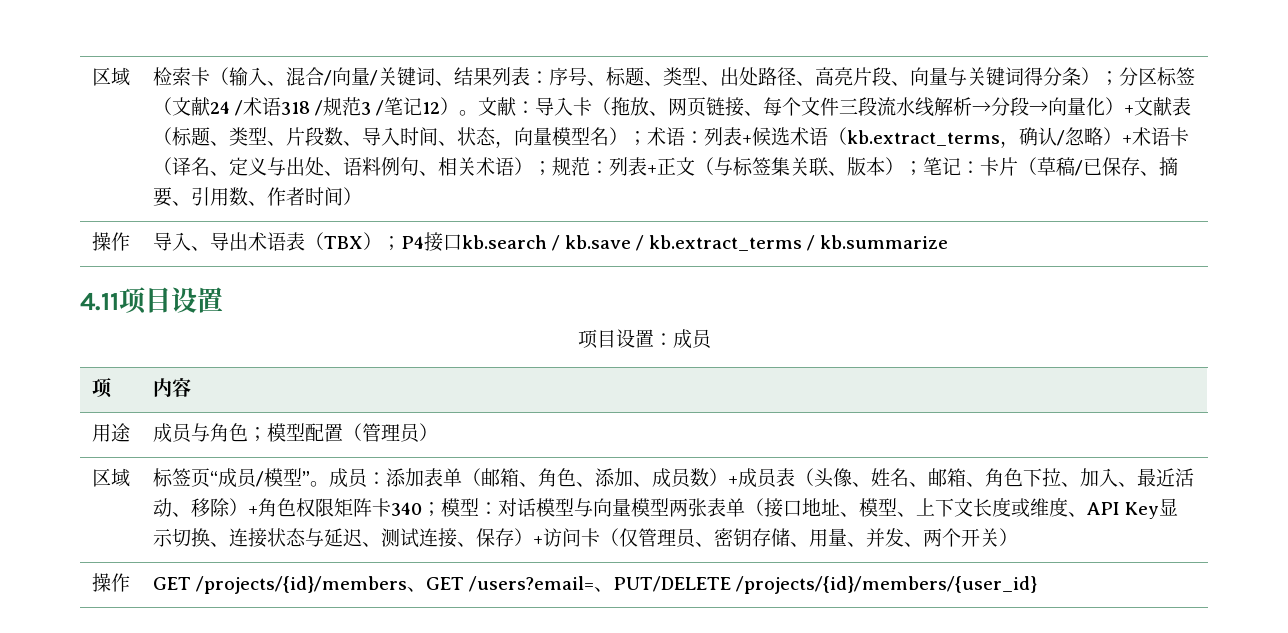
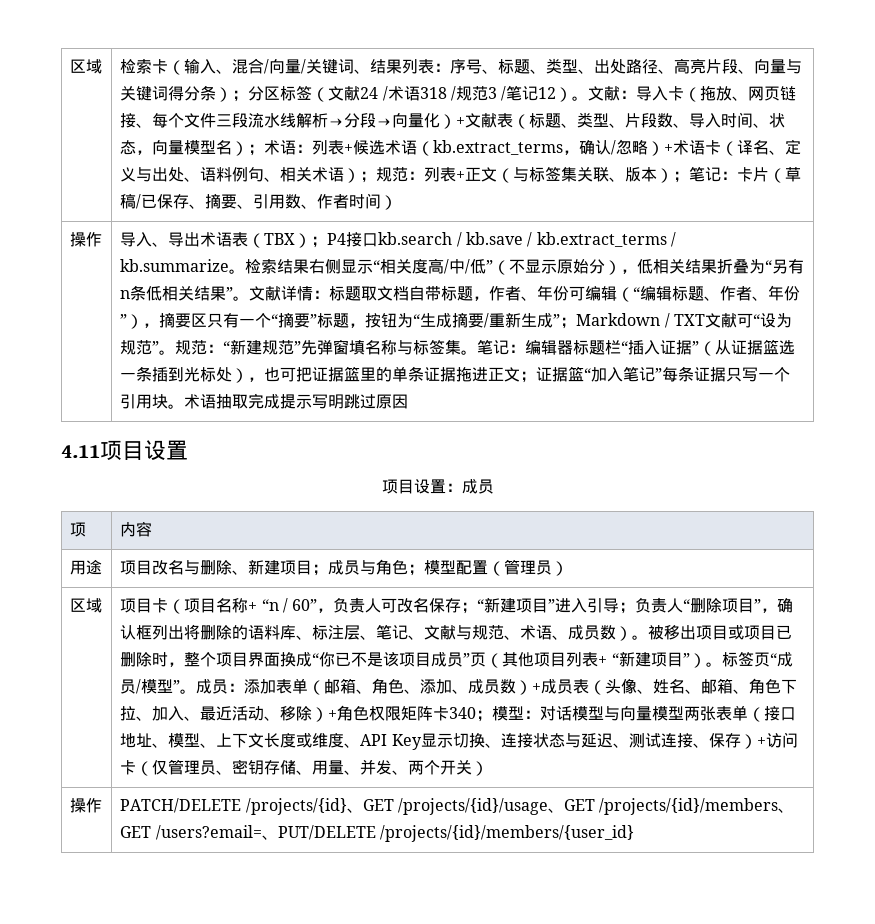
- 导入、导出术语表（TBX）；P4接口kb.search / kb.save / kb.extract_terms / kb.summarize
+ 导入、导出术语表（TBX）；P4接口kb.search / kb.save / kb.extract_terms / kb.summarize。检索结果右侧显示“相关度高/中/低”（不显示原始分），低相关结果折叠为“另有n条低相关结果”。文献详情：标题取文档自带标题，作者、年份可编辑（“编辑标题、作者、年份”），摘要区只有一个“摘要”标题，按钮为“生成摘要/重新生成”；Markdown / TXT文献可“设为规范”。规范：“新建规范”先弹窗填名称与标签集。笔记：编辑器标题栏“插入证据”（从证据篮选一条插到光标处），也可把证据篮里的单条证据拖进正文；证据篮“加入笔记”每条证据只写一个引用块。术语抽取完成提示写明跳过原因
- 用途 | 成员与角色；模型配置（管理员）
+ 用途 | 项目改名与删除、新建项目；成员与角色；模型配置（管理员）
+ 项目卡（项目名称+ “n / 60”，负责人可改名保存；“新建项目”进入引导；负责人“删除项目”，确认框列出将删除的语料库、标注层、笔记、文献与规范、术语、成员数）。被移出项目或项目已删除时，整个项目界面换成“你已不是该项目成员”页（其他项目列表+ “新建项目”）。
- 操作 | GET /projects/{id}/members、GET /users?email=、PUT/DELETE /projects/{id}/members/{user_id}
+ 操作 | PATCH/DELETE /projects/{id}、GET /projects/{id}/usage、GET /projects/{id}/members、GET /users?email=、PUT/DELETE /projects/{id}/members/{user_id}

